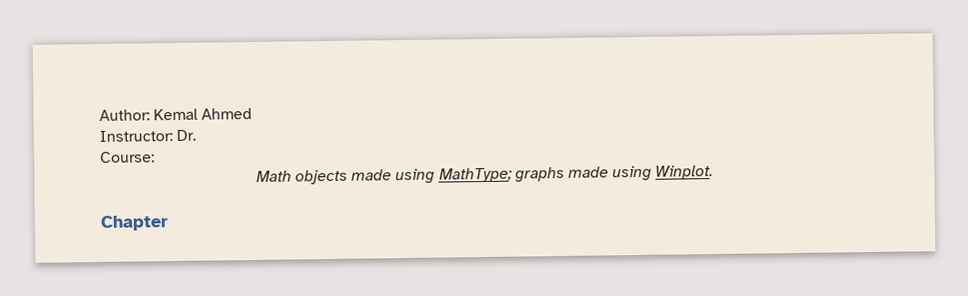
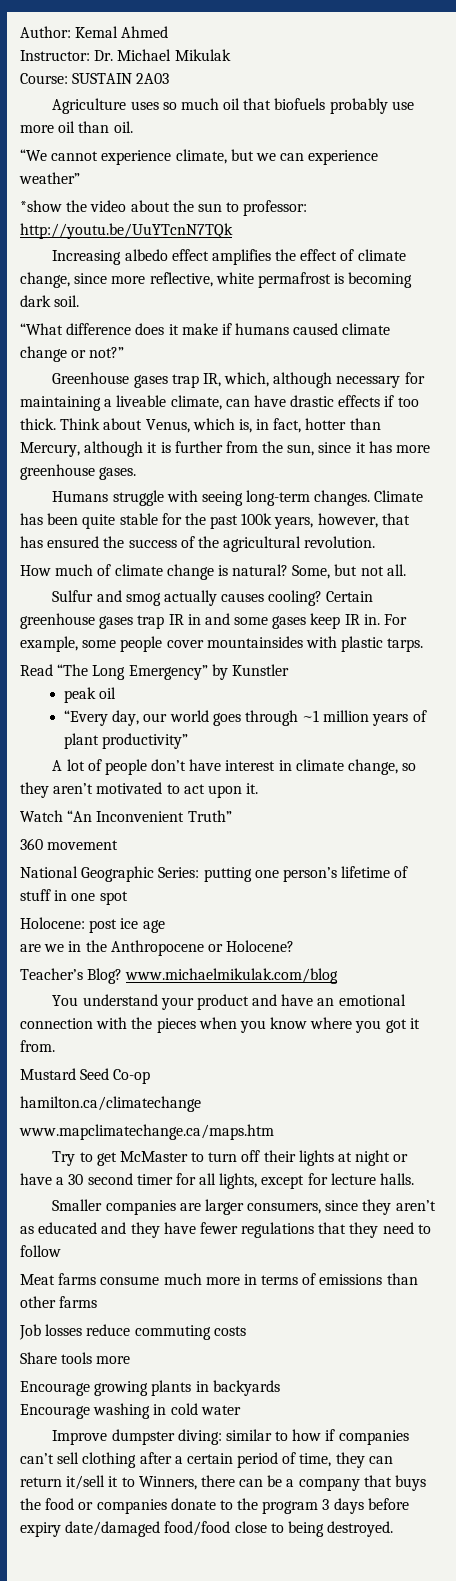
- Instructor: Dr.
+ Instructor: Dr. Michael Mikulak
- Course:
- Math objects made using MathType; graphs made using Winplot.
- Chapter
+ Course: SUSTAIN 2A03
+ Agriculture uses so much oil that biofuels probably use more oil than oil.
+ “We cannot experience climate, but we can experience weather”
+ *show the video about the sun to professor: http://youtu.be/UuYTcnN7TQk
+ Increasing albedo effect amplifies the effect of climate change, since more reflective, white permafrost is becoming dark soil.
+ “What difference does it make if humans caused climate change or not?”
+ Greenhouse gases trap IR, which, although necessary for maintaining a liveable climate, can have drastic effects if too thick. Think about Venus, which is, in fact, hotter than Mercury, although it is further from the sun, since it has more greenhouse gases.
+ Humans struggle with seeing long-term changes. Climate has been quite stable for the past 100k years, however, that has ensured the success of the agricultural revolution.
+ How much of climate change is natural? Some, but not all.
+ Sulfur and smog actually causes cooling? Certain greenhouse gases trap IR in and some gases keep IR in. For example, some people cover mountainsides with plastic tarps.
+ Read “The Long Emergency” by Kunstler
+ peak oil
+ “Every day, our world goes through ~1 million years of plant productivity”
+ A lot of people don’t have interest in climate change, so they aren’t motivated to act upon it.
+ Watch “An Inconvenient Truth”
+ 360 movement
+ National Geographic Series: putting one person’s lifetime of stuff in one spot
+ Holocene: post ice age
+ are we in the Anthropocene or Holocene?
+ Teacher’s Blog? www.michaelmikulak.com/blog
+ You understand your product and have an emotional connection with the pieces when you know where you got it from.
+ Mustard Seed Co-op
+ hamilton.ca/climatechange
+ www.mapclimatechange.ca/maps.htm
+ Try to get McMaster to turn off their lights at night or have a 30 second timer for all lights, except for lecture halls.
+ Smaller companies are larger consumers, since they aren’t as educated and they have fewer regulations that they need to follow
+ Meat farms consume much more in terms of emissions than other farms
+ Job losses reduce commuting costs
+ Share tools more
+ Encourage growing plants in backyards
+ Encourage washing in cold water
+ Improve dumpster diving: similar to how if companies can’t sell clothing after a certain period of time, they can return it/sell it to Winners, there can be a company that buys the food or companies donate to the program 3 days before expiry date/damaged food/food close to being destroyed.

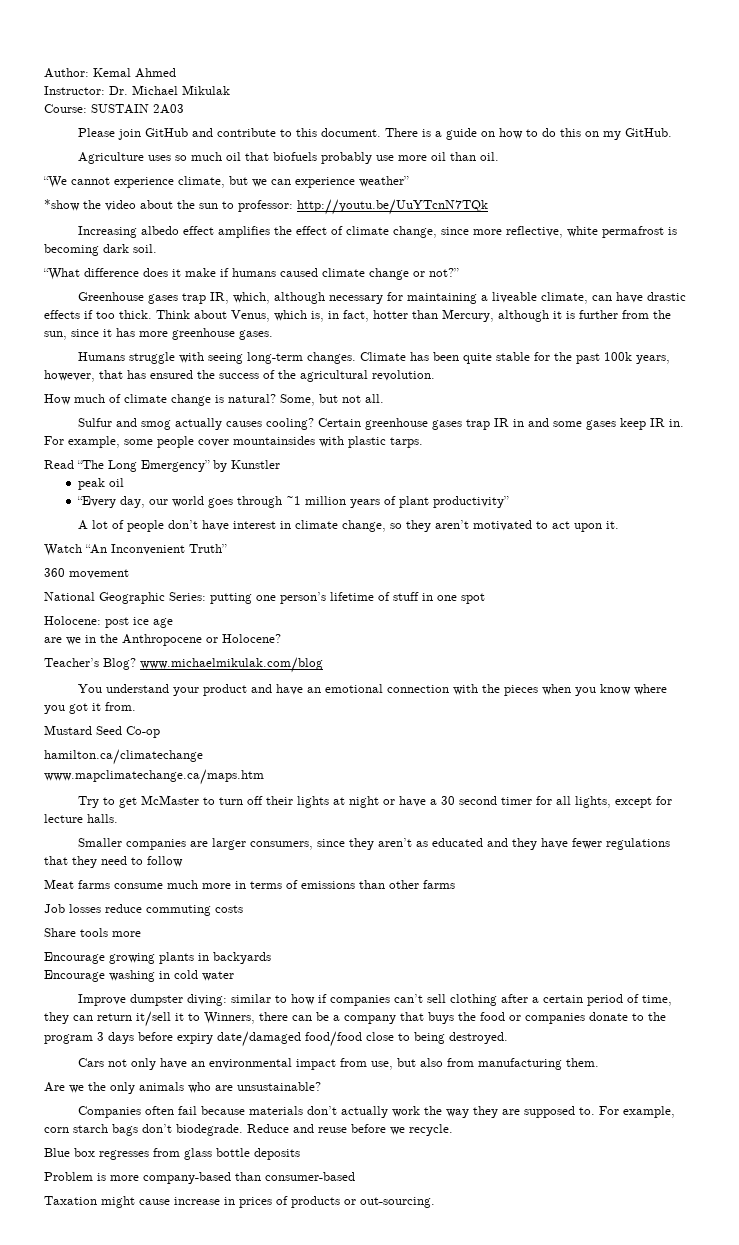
+ Please join GitHub and contribute to this document. There is a guide on how to do this on my GitHub.
+ Cars not only have an environmental impact from use, but also from manufacturing them.
+ Are we the only animals who are unsustainable?
+ Companies often fail because materials don’t actually work the way they are supposed to. For example, corn starch bags don’t biodegrade. Reduce and reuse before we recycle.
+ Blue box regresses from glass bottle deposits
+ Problem is more company-based than consumer-based
+ Taxation might cause increase in prices of products or out-sourcing.

